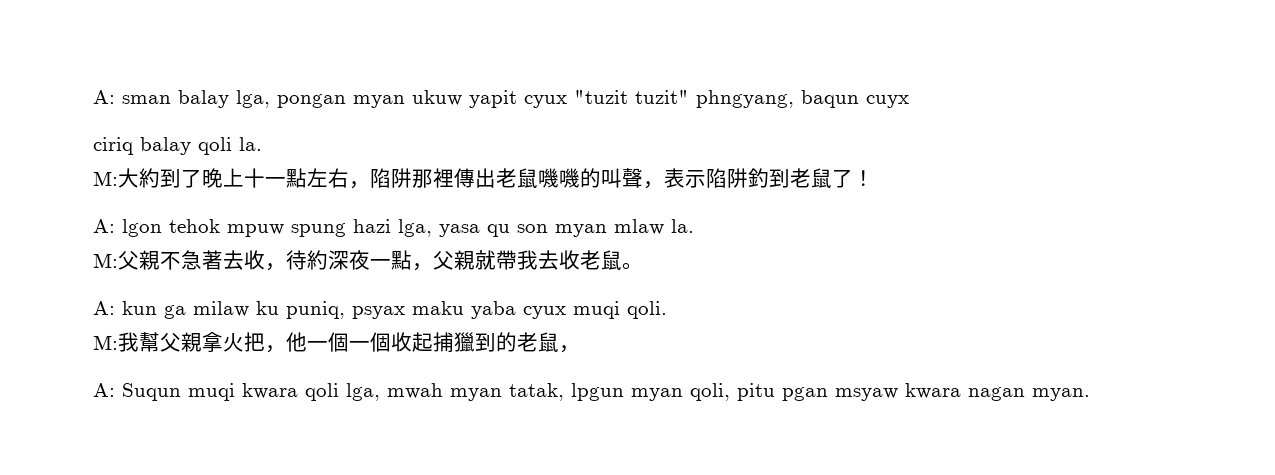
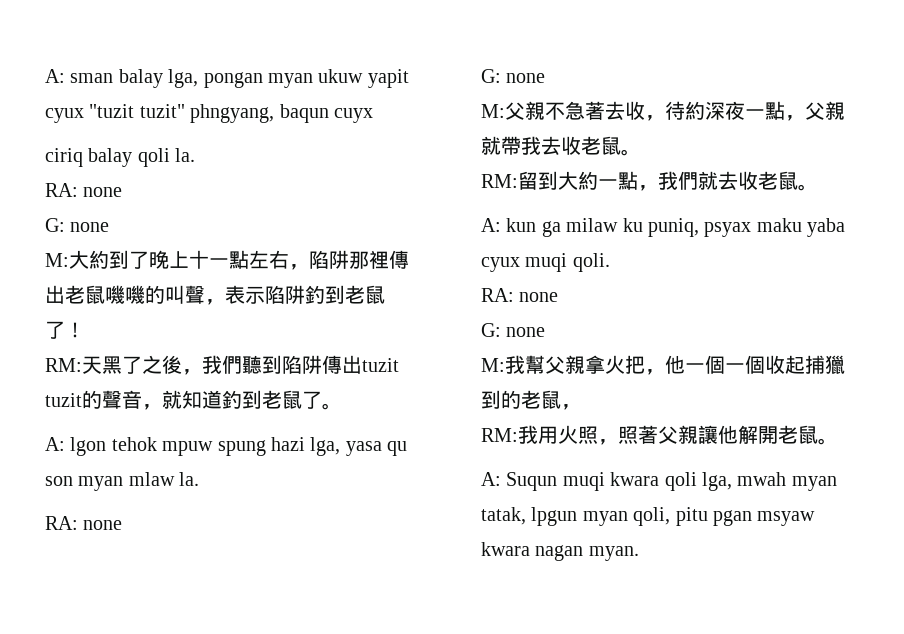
  ciriq balay qoli la.
+ RA: none
+ G: none
+ RM:天黑了之後，我們聽到陷阱傳出tuzit tuzit的聲音，就知道釣到老鼠了。
  A: lgon tehok mpuw spung hazi lga, yasa qu son myan mlaw la.
+ RA: none
+ G: none
+ RM:留到大約一點，我們就去收老鼠。
  A: kun ga milaw ku puniq, psyax maku yaba cyux muqi qoli.
+ RA: none
+ G: none
+ RM:我用火照，照著父親讓他解開老鼠。

